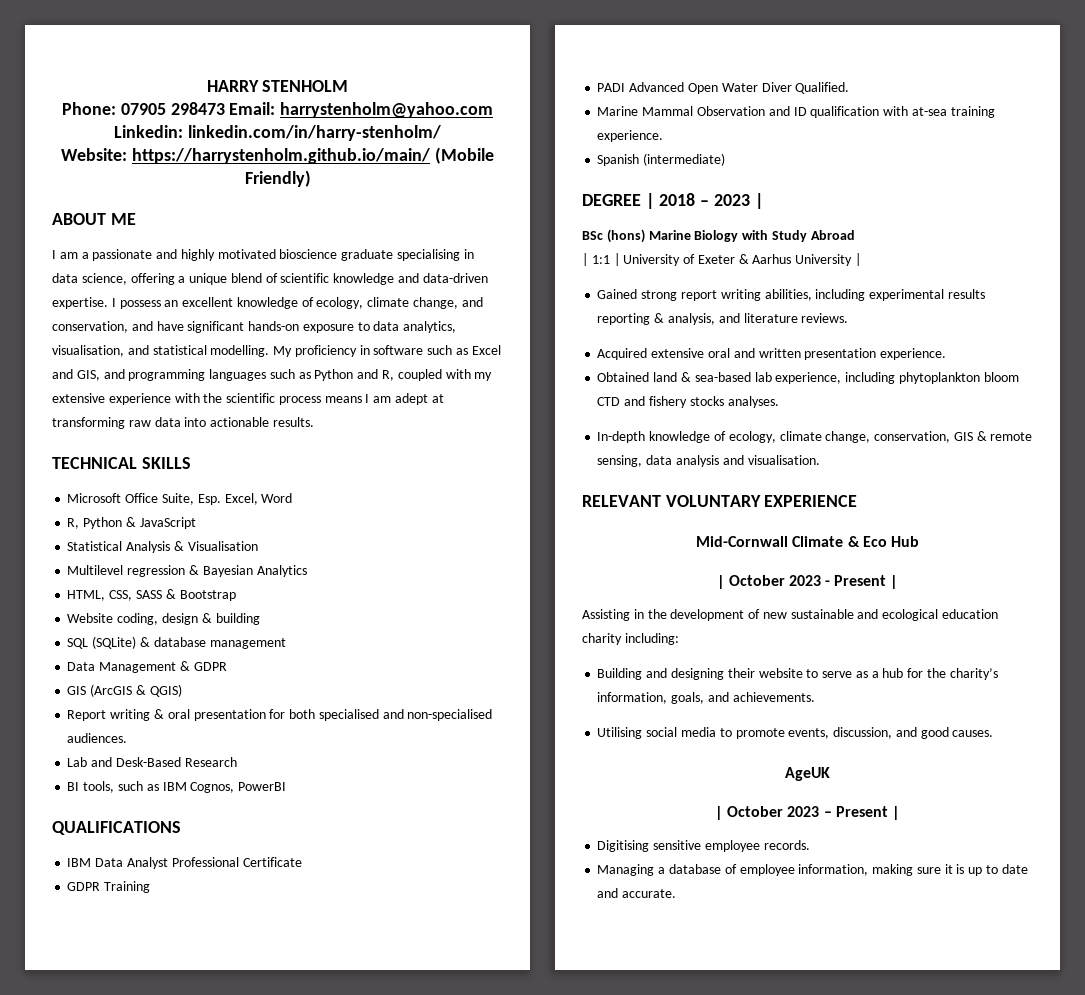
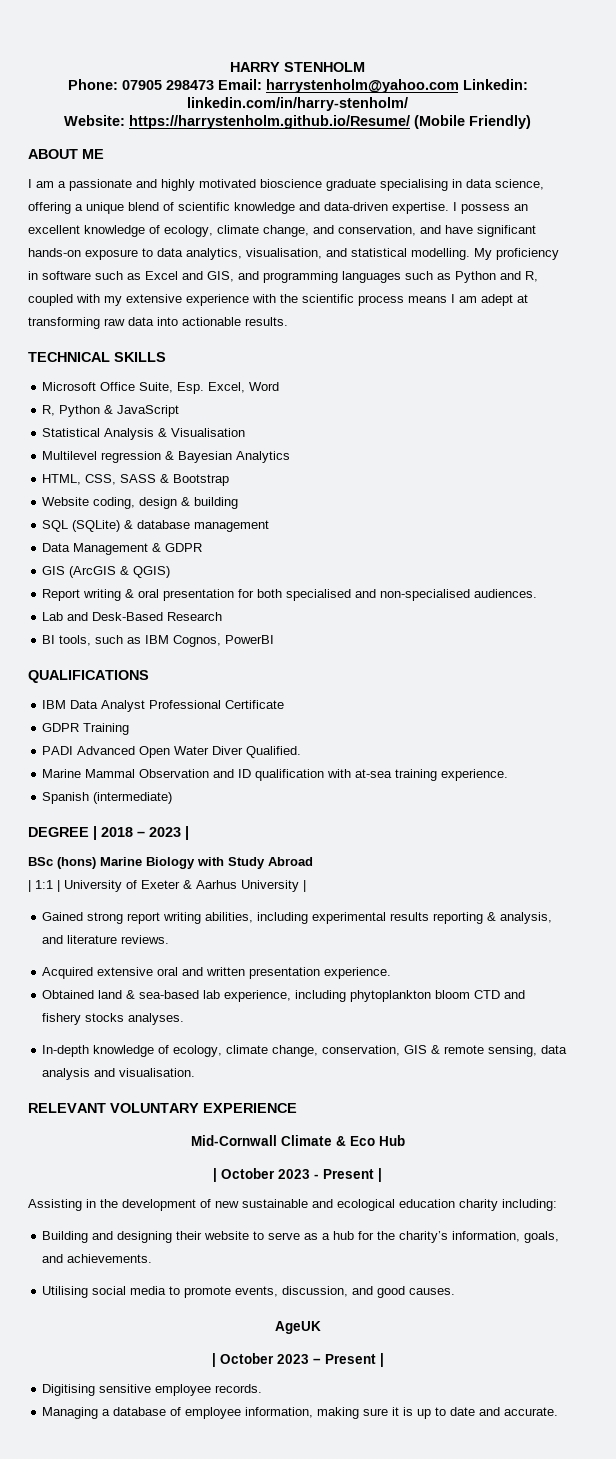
- Website: https://harrystenholm.github.io/main/ (Mobile Friendly)
+ Website: https://harrystenholm.github.io/Resume/ (Mobile Friendly)

